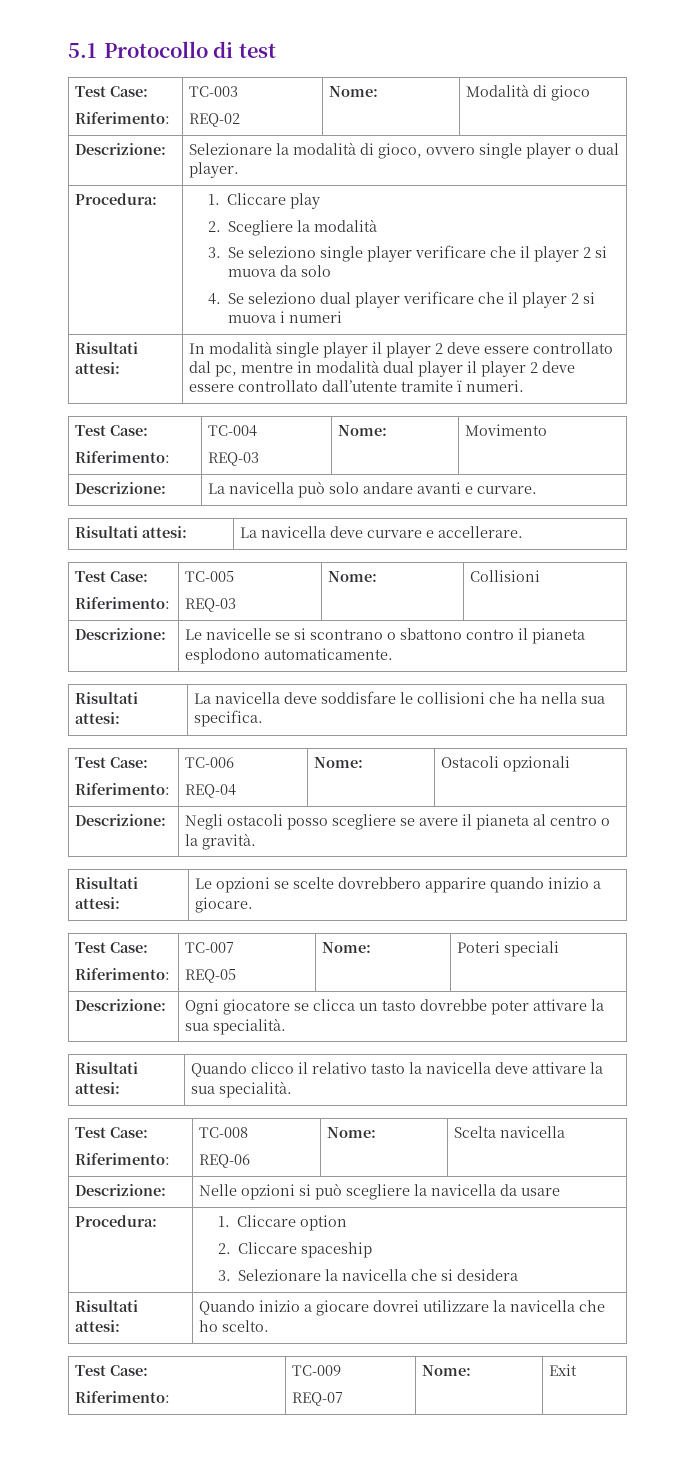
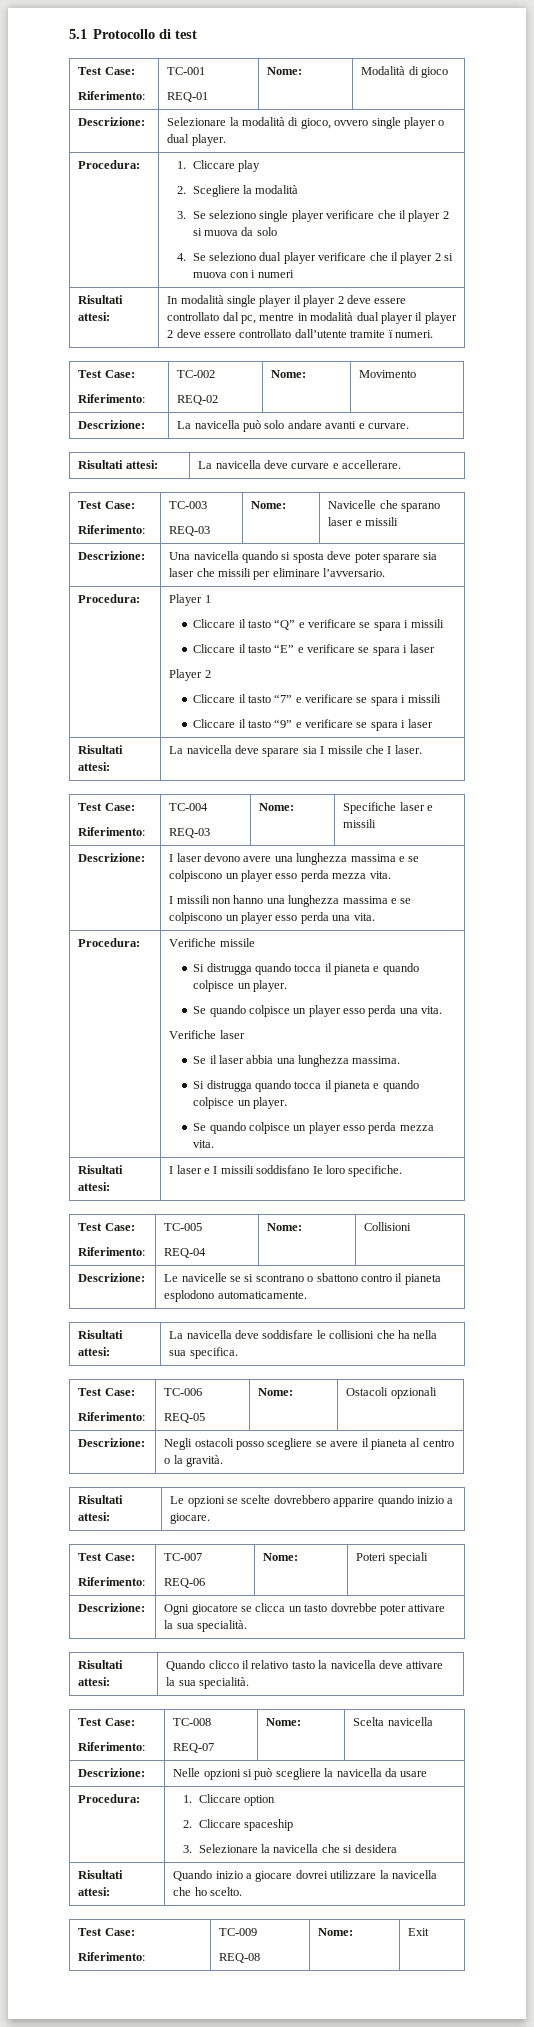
  5.1 Protocollo di test
  Test Case:
- Riferimento: | TC-003
- REQ-02 | Nome: | Modalità di gioco
+ Riferimento: | TC-001
+ REQ-01 | Nome: | Modalità di gioco
  Procedura: | 1. Cliccare play
  2. Scegliere la modalità
  3. Se seleziono single player verificare che il player 2 si muova da solo
- 4. Se seleziono dual player verificare che il player 2 si muova i numeri
+ 4. Se seleziono dual player verificare che il player 2 si muova con i numeri
  Risultati attesi: | In modalità single player il player 2 deve essere controllato dal pc, mentre in modalità dual player il player 2 deve essere controllato dall’utente tramite ï numeri.
  Test Case:
- Riferimento: | TC-004
- REQ-03 | Nome: | Movimento
+ Riferimento: | TC-002
+ REQ-02 | Nome: | Movimento
  Risultati attesi: | La navicella deve curvare e accellerare.
  Test Case:
+ Riferimento: | TC-003
+ REQ-03 | Nome: | Navicelle che sparano laser e missili
+ Descrizione: | Una navicella quando si sposta deve poter sparare sia laser che missili per eliminare l’avversario.
+ Procedura: | Player 1
+ Cliccare il tasto “Q” e verificare se spara i missili
+ Cliccare il tasto “E” e verificare se spara i laser
+ Player 2
+ Cliccare il tasto “7” e verificare se spara i missili
+ Cliccare il tasto “9” e verificare se spara i laser
+ Risultati attesi: | La navicella deve sparare sia I missile che I laser.
+ Test Case:
+ Riferimento: | TC-004
+ REQ-03 | Nome: | Specifiche laser e missili
+ Descrizione: | I laser devono avere una lunghezza massima e se colpiscono un player esso perda mezza vita.
+ I missili non hanno una lunghezza massima e se colpiscono un player esso perda una vita.
+ Procedura: | Verifiche missile
+ Si distrugga quando tocca il pianeta e quando colpisce un player.
+ Se quando colpisce un player esso perda una vita.
+ Verifiche laser
+ Se il laser abbia una lunghezza massima.
+ Si distrugga quando tocca il pianeta e quando colpisce un player.
+ Se quando colpisce un player esso perda mezza vita.
+ Risultati attesi: | I laser e I missili soddisfano Ie loro specifiche.
+ Test Case:
  Riferimento: | TC-005
- REQ-03 | Nome: | Collisioni
+ REQ-04 | Nome: | Collisioni
  Risultati attesi: | La navicella deve soddisfare le collisioni che ha nella sua specifica.
  Test Case:
  Riferimento: | TC-006
- REQ-04 | Nome: | Ostacoli opzionali
+ REQ-05 | Nome: | Ostacoli opzionali
  Risultati attesi: | Le opzioni se scelte dovrebbero apparire quando inizio a giocare.
  Test Case:
  Riferimento: | TC-007
- REQ-05 | Nome: | Poteri speciali
+ REQ-06 | Nome: | Poteri speciali
  Risultati attesi: | Quando clicco il relativo tasto la navicella deve attivare la sua specialità.
  Test Case:
  Riferimento: | TC-008
- REQ-06 | Nome: | Scelta navicella
+ REQ-07 | Nome: | Scelta navicella
  Risultati attesi: | Quando inizio a giocare dovrei utilizzare la navicella che ho scelto.
  Test Case:
  Riferimento: | TC-009
- REQ-07 | Nome: | Exit
+ REQ-08 | Nome: | Exit

